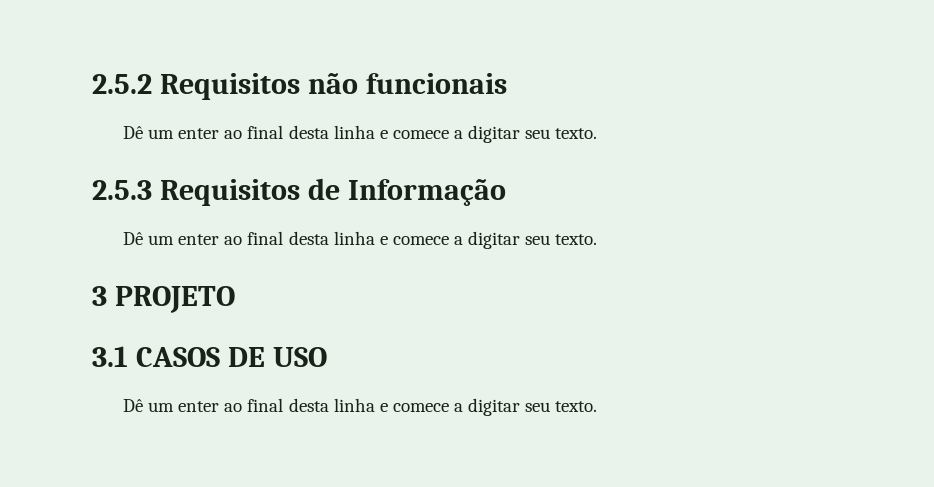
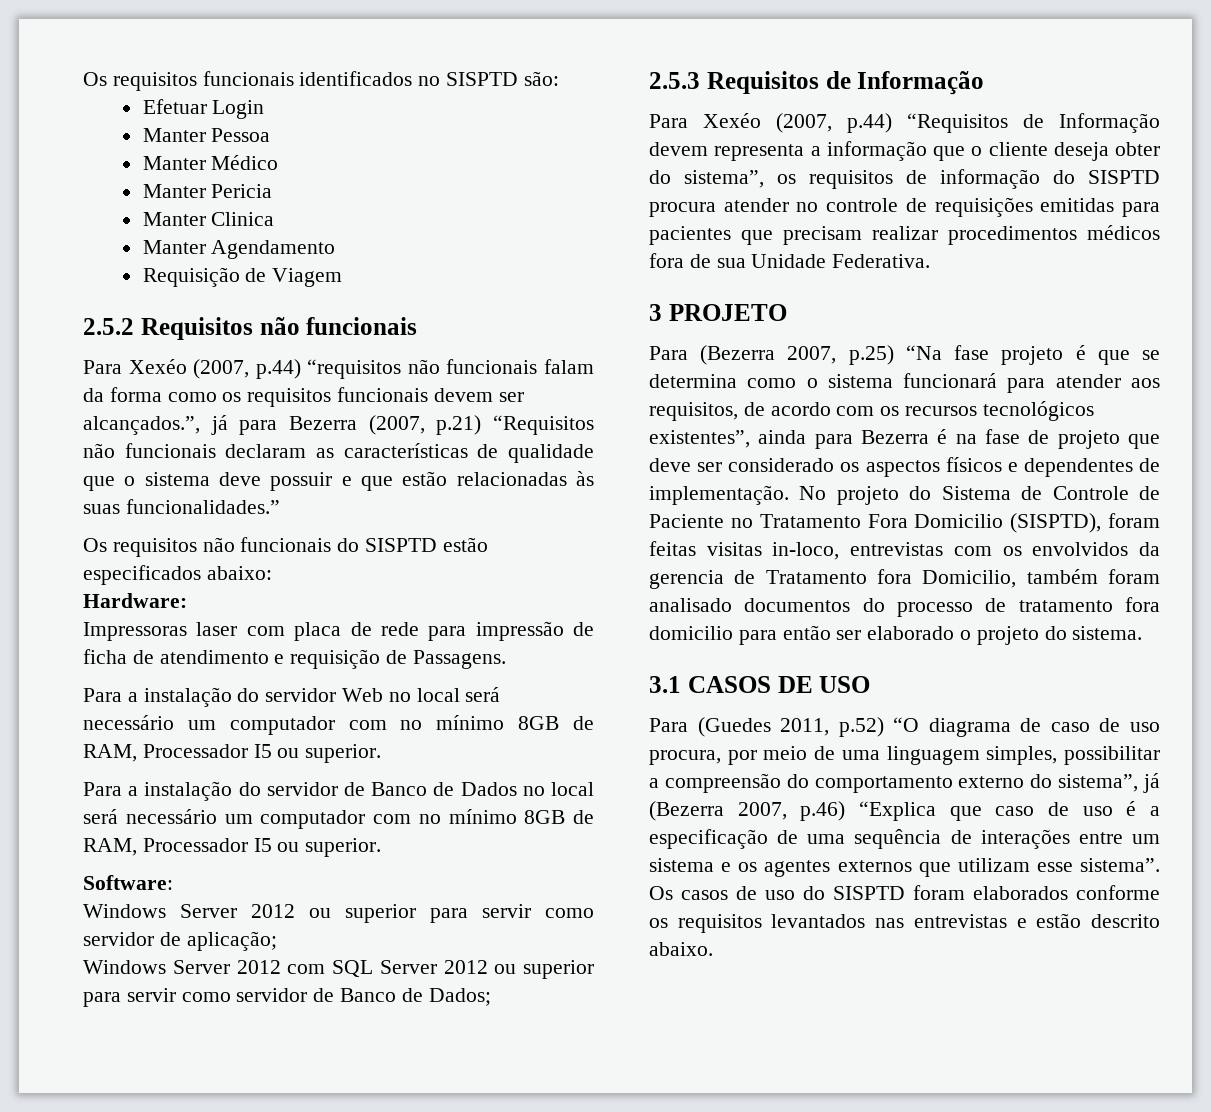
+ Os requisitos funcionais identificados no SISPTD são:
+ Efetuar Login
+ Manter Pessoa
+ Manter Médico
+ Manter Pericia
+ Manter Clinica
+ Manter Agendamento
+ Requisição de Viagem
  2.5.2 Requisitos não funcionais
- Dê um enter ao final desta linha e comece a digitar seu texto.
+ Para Xexéo (2007, p.44) “requisitos não funcionais falam da forma como os requisitos funcionais devem ser alcançados.”, já para Bezerra (2007, p.21) “Requisitos não funcionais declaram as características de qualidade que o sistema deve possuir e que estão relacionadas às suas funcionalidades.”
+ Os requisitos não funcionais do SISPTD estão especificados abaixo:
+ Hardware:
+ Impressoras laser com placa de rede para impressão de ficha de atendimento e requisição de Passagens.
+ Para a instalação do servidor Web no local será necessário um computador com no mínimo 8GB de RAM, Processador I5 ou superior.
+ Para a instalação do servidor de Banco de Dados no local será necessário um computador com no mínimo 8GB de RAM, Processador I5 ou superior.
+ Software:
+ Windows Server 2012 ou superior para servir como servidor de aplicação;
+ Windows Server 2012 com SQL Server 2012 ou superior para servir como servidor de Banco de Dados;
  2.5.3 Requisitos de Informação
- Dê um enter ao final desta linha e comece a digitar seu texto.
+ Para Xexéo (2007, p.44) “Requisitos de Informação devem representa a informação que o cliente deseja obter do sistema”, os requisitos de informação do SISPTD procura atender no controle de requisições emitidas para pacientes que precisam realizar procedimentos médicos fora de sua Unidade Federativa.
  3 PROJETO
+ Para (Bezerra 2007, p.25) “Na fase projeto é que se determina como o sistema funcionará para atender aos requisitos, de acordo com os recursos tecnológicos existentes”, ainda para Bezerra é na fase de projeto que deve ser considerado os aspectos físicos e dependentes de implementação. No projeto do Sistema de Controle de Paciente no Tratamento Fora Domicilio (SISPTD), foram feitas visitas in-loco, entrevistas com os envolvidos da gerencia de Tratamento fora Domicilio, também foram analisado documentos do processo de tratamento fora domicilio para então ser elaborado o projeto do sistema.
  3.1 CASOS DE USO
- Dê um enter ao final desta linha e comece a digitar seu texto.
+ Para (Guedes 2011, p.52) “O diagrama de caso de uso procura, por meio de uma linguagem simples, possibilitar a compreensão do comportamento externo do sistema”, já (Bezerra 2007, p.46) “Explica que caso de uso é a especificação de uma sequência de interações entre um sistema e os agentes externos que utilizam esse sistema”. Os casos de uso do SISPTD foram elaborados conforme os requisitos levantados nas entrevistas e estão descrito abaixo.

